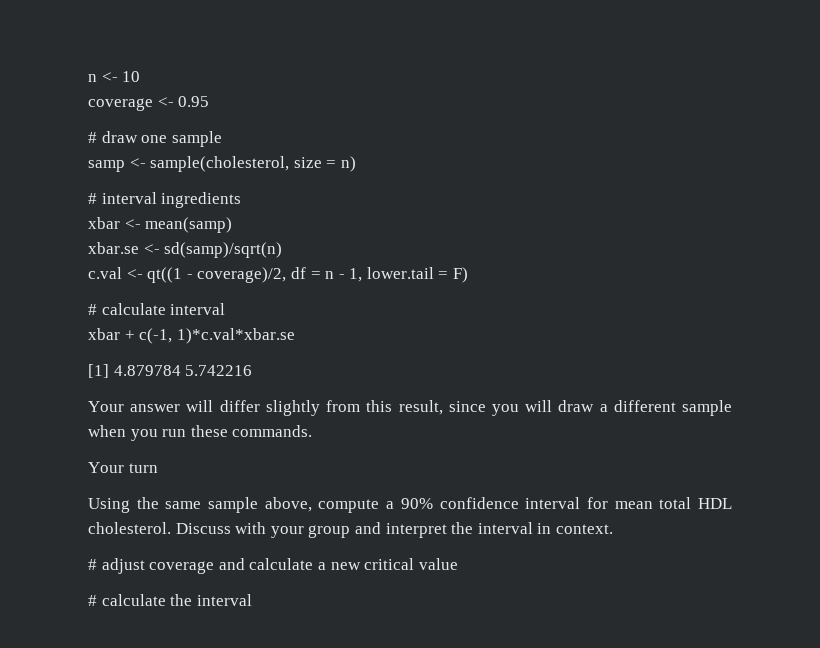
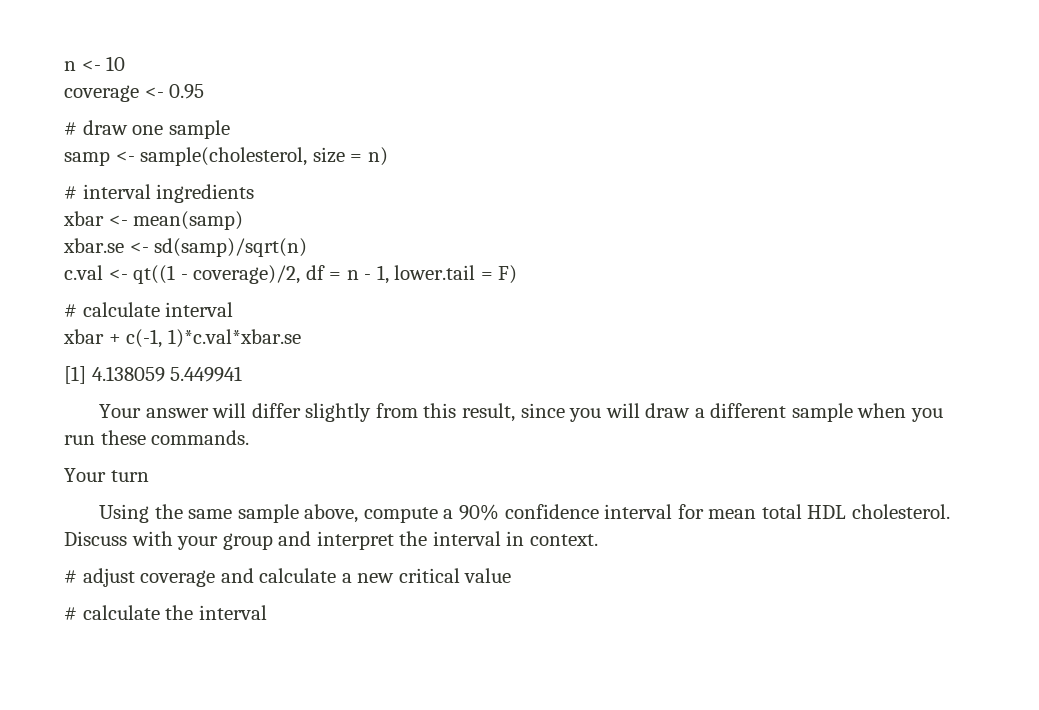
- [1] 4.879784 5.742216
+ [1] 4.138059 5.449941

